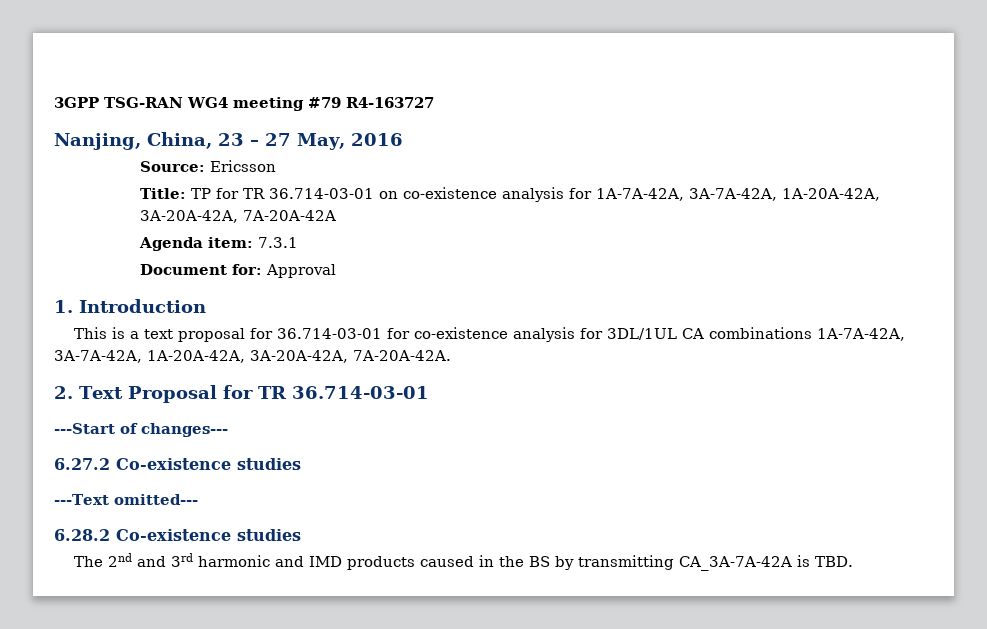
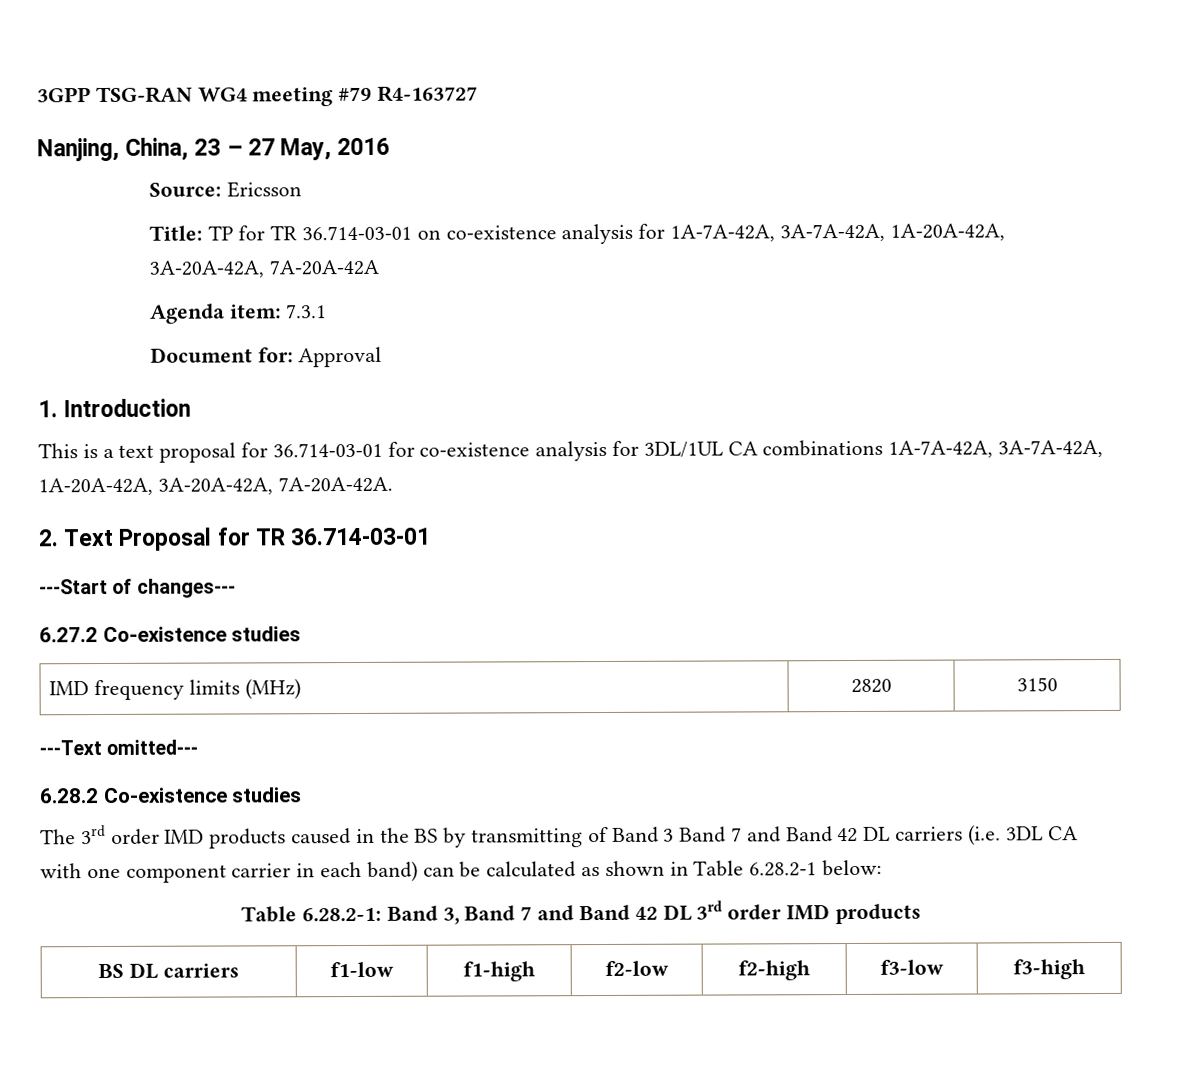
+ IMD frequency limits (MHz) | 2820 | 3150
- The 2nd and 3rd harmonic and IMD products caused in the BS by transmitting CA_3A-7A-42A is TBD.
+ The 3rd order IMD products caused in the BS by transmitting of Band 3 Band 7 and Band 42 DL carriers (i.e. 3DL CA with one component carrier in each band) can be calculated as shown in Table 6.28.2-1 below:
+ Table 6.28.2-1: Band 3, Band 7 and Band 42 DL 3rd order IMD products
+ BS DL carriers | f1-low | f1-high | f2-low | f2-high | f3-low | f3-high

